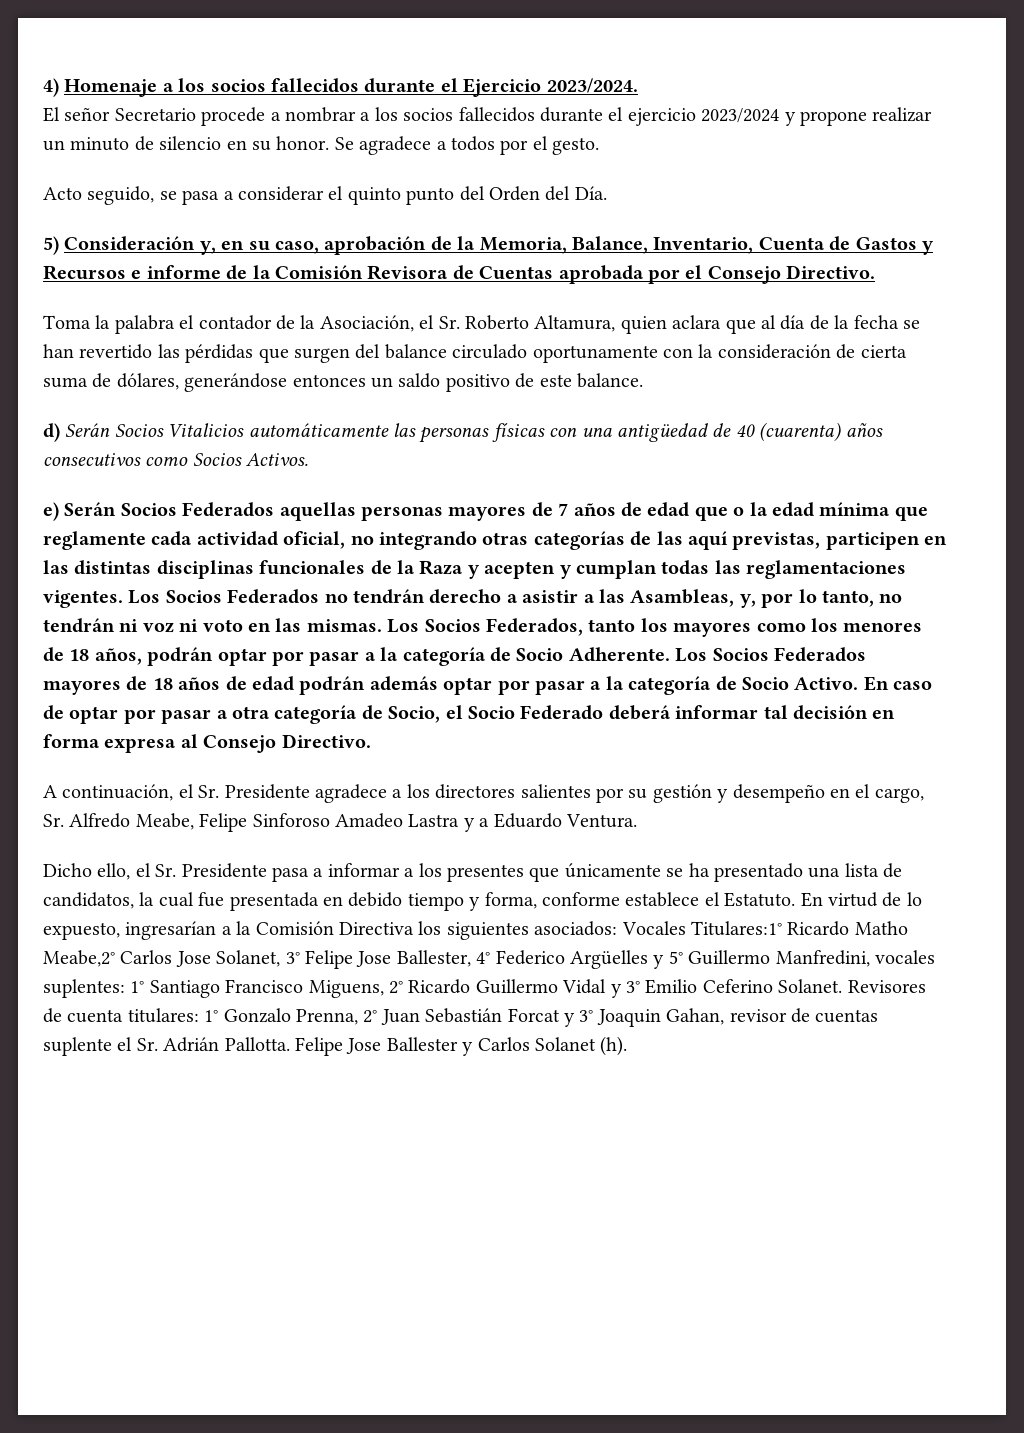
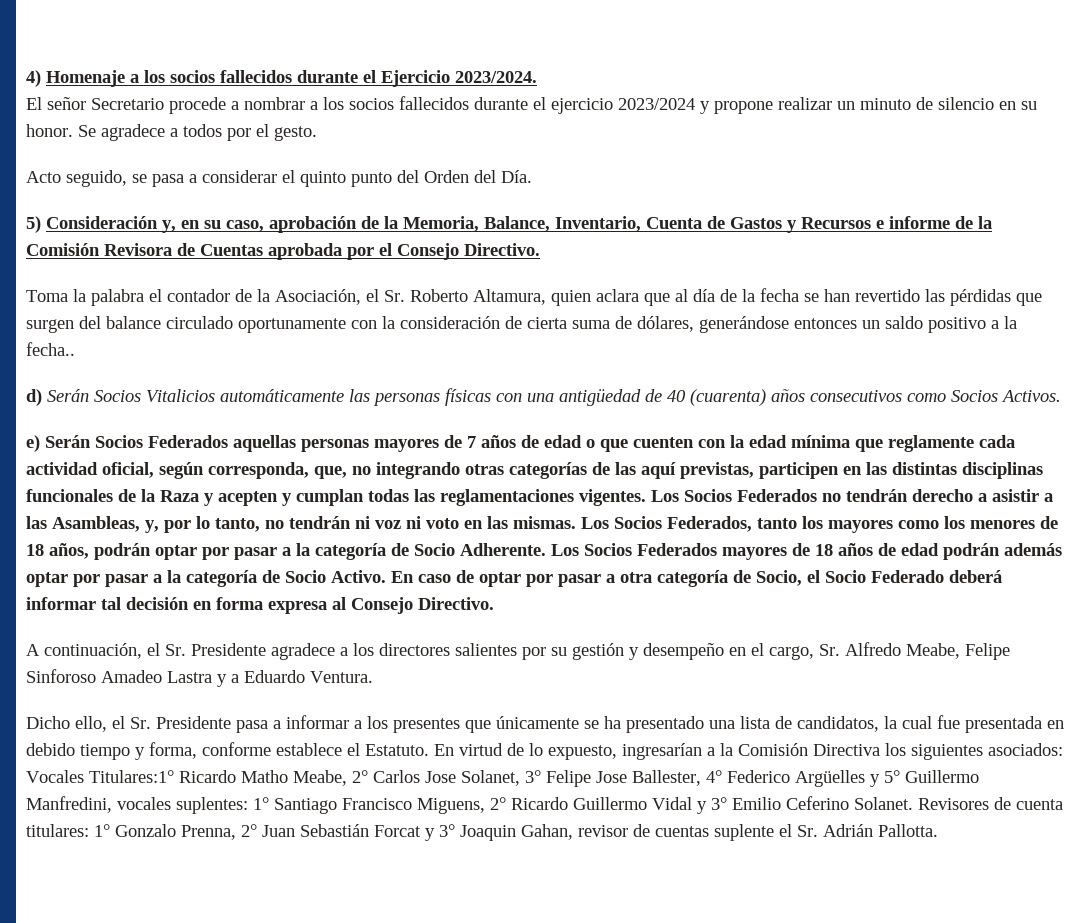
- Toma la palabra el contador de la Asociación, el Sr. Roberto Altamura, quien aclara que al día de la fecha se han revertido las pérdidas que surgen del balance circulado oportunamente con la consideración de cierta suma de dólares, generándose entonces un saldo positivo de este balance.
+ Toma la palabra el contador de la Asociación, el Sr. Roberto Altamura, quien aclara que al día de la fecha se han revertido las pérdidas que surgen del balance circulado oportunamente con la consideración de cierta suma de dólares, generándose entonces un saldo positivo a la fecha..
- e) Serán Socios Federados aquellas personas mayores de 7 años de edad que o la edad mínima que reglamente cada actividad oficial, no integrando otras categorías de las aquí previstas, participen en las distintas disciplinas funcionales de la Raza y acepten y cumplan todas las reglamentaciones vigentes.
+ e) Serán Socios Federados aquellas personas mayores de 7 años de edad o que cuenten con la edad mínima que reglamente cada actividad oficial, según corresponda, que, no integrando otras categorías de las aquí previstas, participen en las distintas disciplinas funcionales de la Raza y acepten y cumplan todas las reglamentaciones vigentes.
- En virtud de lo expuesto, ingresarían a la Comisión Directiva los siguientes asociados: Vocales Titulares:1° Ricardo Matho Meabe,2° Carlos Jose Solanet, 3° Felipe Jose Ballester, 4° Federico Argüelles y 5° Guillermo Manfredini, vocales suplentes: 1° Santiago Francisco Miguens, 2° Ricardo Guillermo Vidal y 3° Emilio Ceferino Solanet.
+ En virtud de lo expuesto, ingresarían a la Comisión Directiva los siguientes asociados: Vocales Titulares:1° Ricardo Matho Meabe, 2° Carlos Jose Solanet, 3° Felipe Jose Ballester, 4° Federico Argüelles y 5° Guillermo Manfredini, vocales suplentes: 1° Santiago Francisco Miguens, 2° Ricardo Guillermo Vidal y 3° Emilio Ceferino Solanet.
- Felipe Jose Ballester y Carlos Solanet (h).

